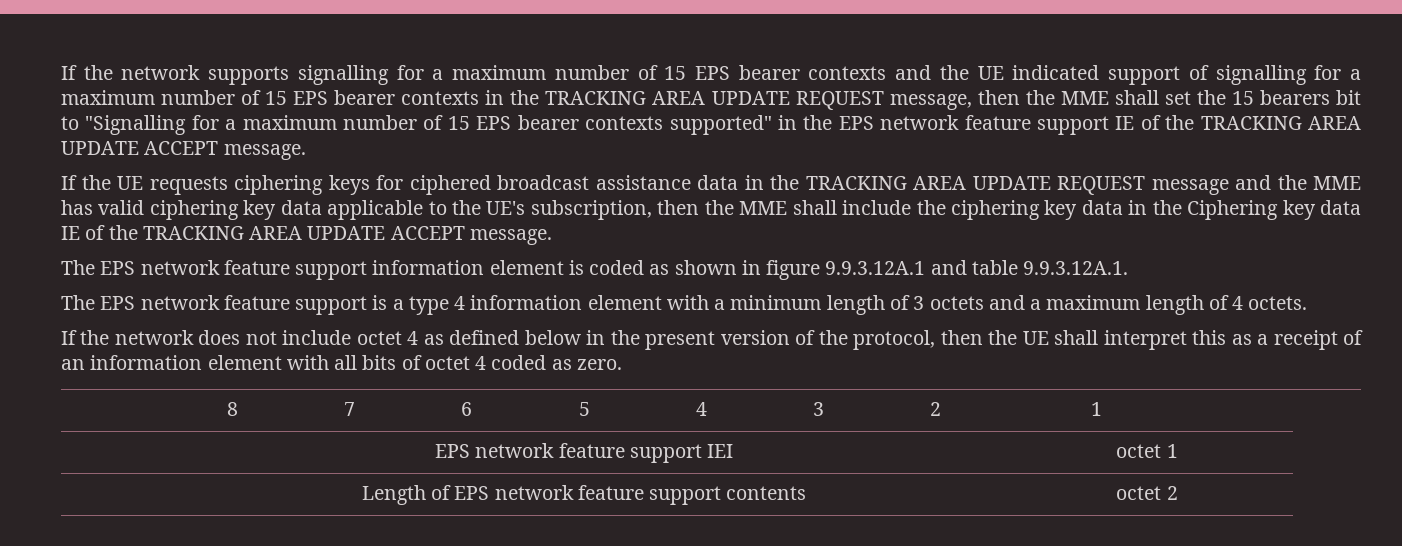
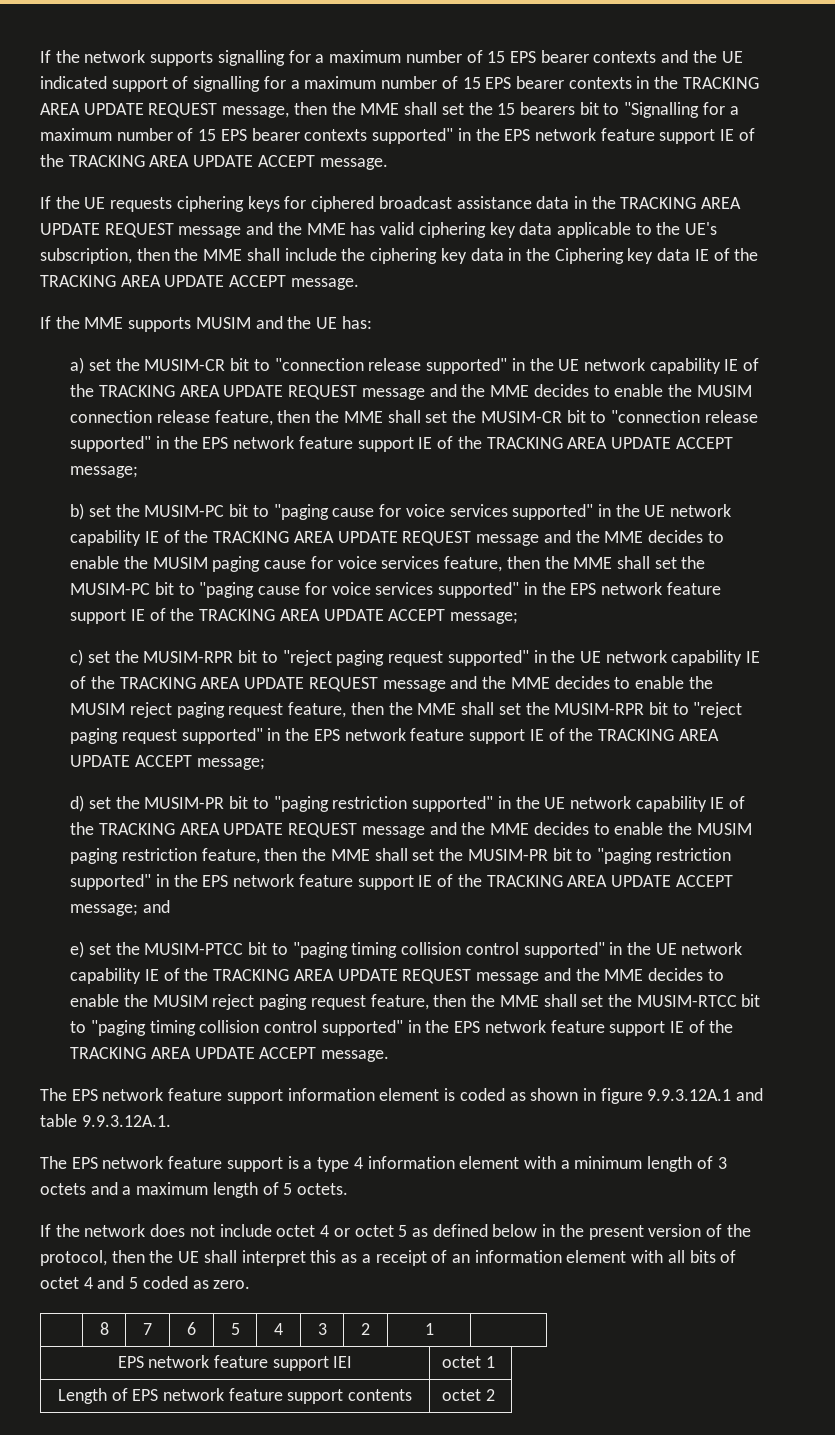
+ If the MME supports MUSIM and the UE has:
+ a) set the MUSIM-CR bit to "connection release supported" in the UE network capability IE of the TRACKING AREA UPDATE REQUEST message and the MME decides to enable the MUSIM connection release feature, then the MME shall set the MUSIM-CR bit to "connection release supported" in the EPS network feature support IE of the TRACKING AREA UPDATE ACCEPT message;
+ b) set the MUSIM-PC bit to "paging cause for voice services supported" in the UE network capability IE of the TRACKING AREA UPDATE REQUEST message and the MME decides to enable the MUSIM paging cause for voice services feature, then the MME shall set the MUSIM-PC bit to "paging cause for voice services supported" in the EPS network feature support IE of the TRACKING AREA UPDATE ACCEPT message;
+ c) set the MUSIM-RPR bit to "reject paging request supported" in the UE network capability IE of the TRACKING AREA UPDATE REQUEST message and the MME decides to enable the MUSIM reject paging request feature, then the MME shall set the MUSIM-RPR bit to "reject paging request supported" in the EPS network feature support IE of the TRACKING AREA UPDATE ACCEPT message;
+ d) set the MUSIM-PR bit to "paging restriction supported" in the UE network capability IE of the TRACKING AREA UPDATE REQUEST message and the MME decides to enable the MUSIM paging restriction feature, then the MME shall set the MUSIM-PR bit to "paging restriction supported" in the EPS network feature support IE of the TRACKING AREA UPDATE ACCEPT message; and
+ e) set the MUSIM-PTCC bit to "paging timing collision control supported" in the UE network capability IE of the TRACKING AREA UPDATE REQUEST message and the MME decides to enable the MUSIM reject paging request feature, then the MME shall set the MUSIM-RTCC bit to "paging timing collision control supported" in the EPS network feature support IE of the TRACKING AREA UPDATE ACCEPT message.
- The EPS network feature support is a type 4 information element with a minimum length of 3 octets and a maximum length of 4 octets.
+ The EPS network feature support is a type 4 information element with a minimum length of 3 octets and a maximum length of 5 octets.
- If the network does not include octet 4 as defined below in the present version of the protocol, then the UE shall interpret this as a receipt of an information element with all bits of octet 4 coded as zero.
+ If the network does not include octet 4 or octet 5 as defined below in the present version of the protocol, then the UE shall interpret this as a receipt of an information element with all bits of octet 4 and 5 coded as zero.

